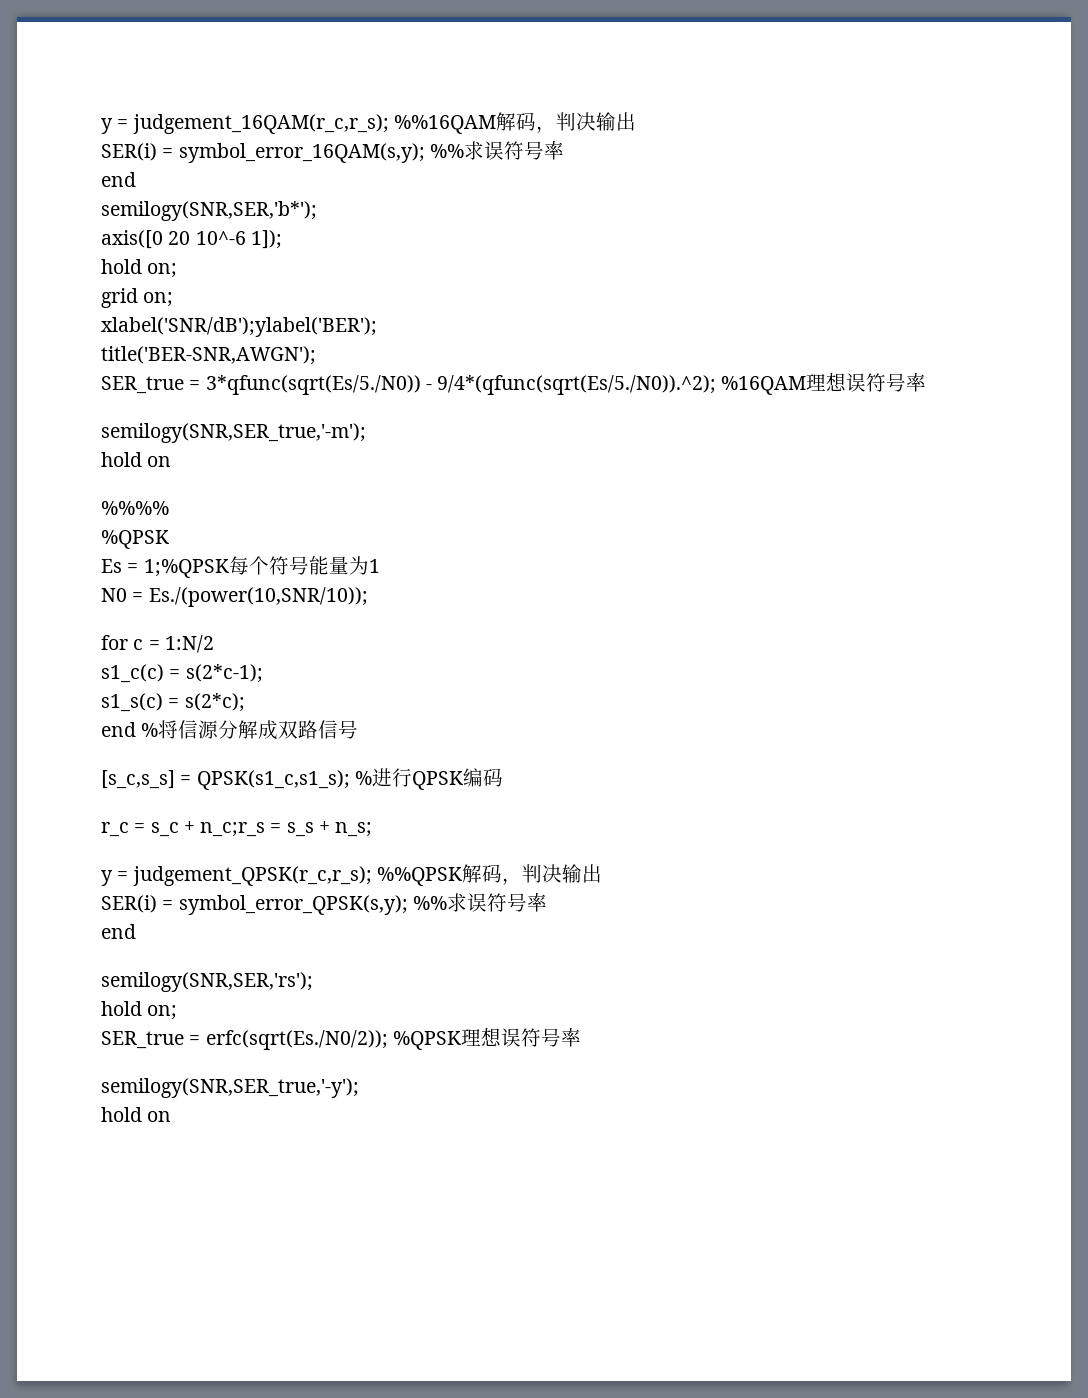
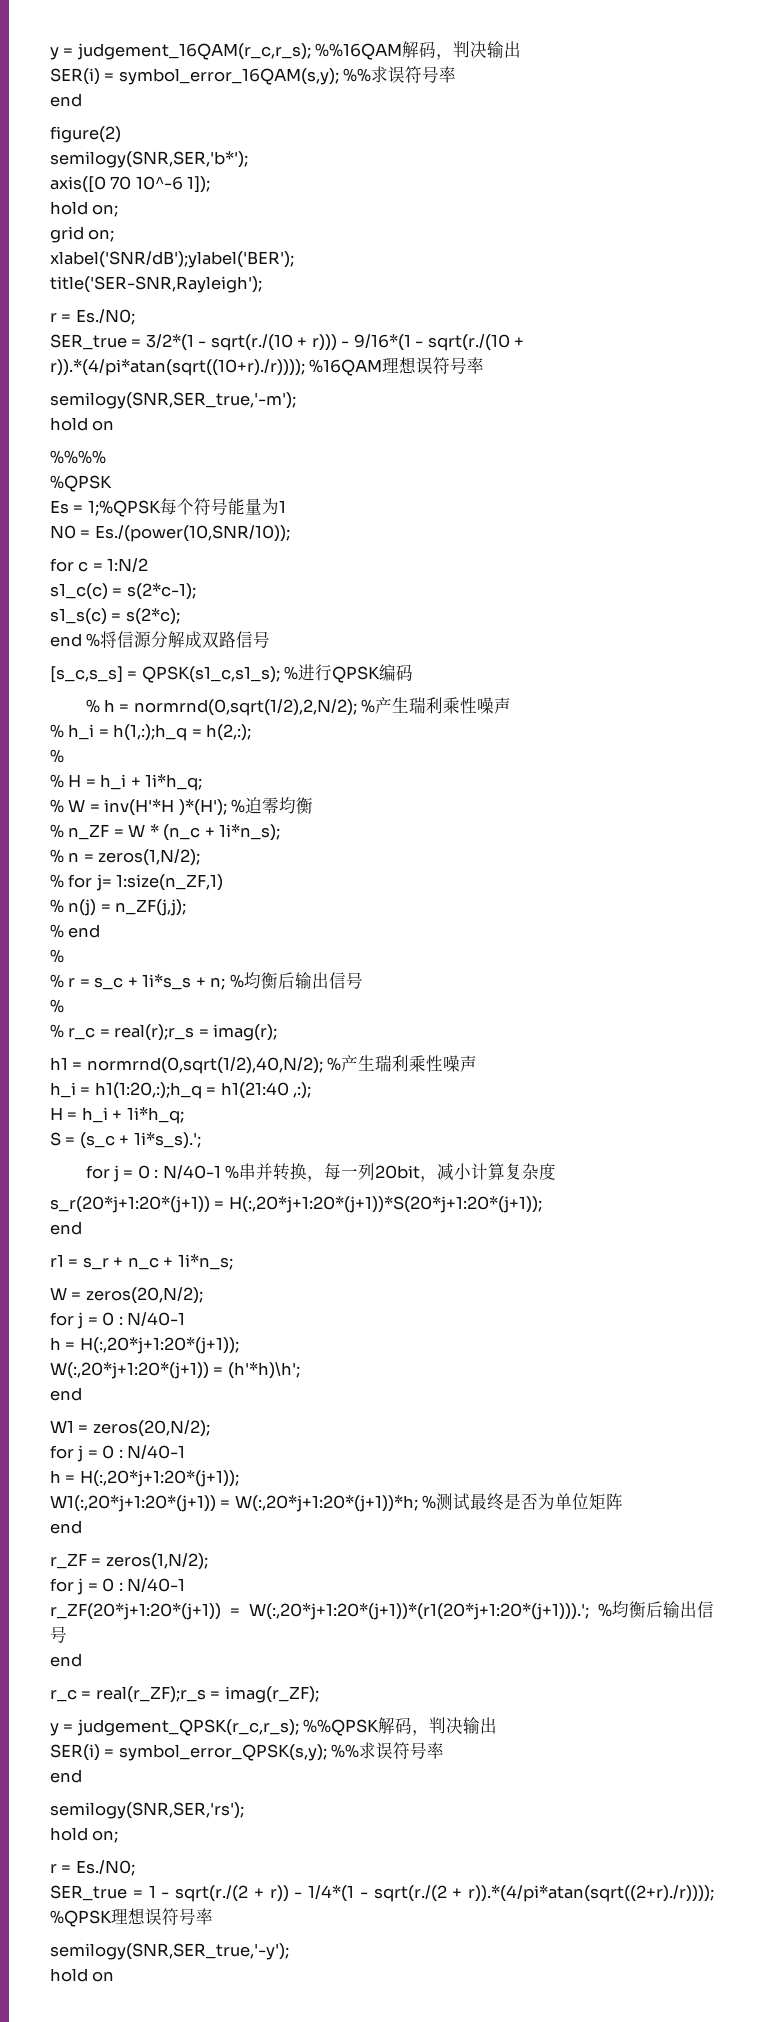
+ figure(2)
- axis([0 20 10^-6 1]);
+ axis([0 70 10^-6 1]);
- title('BER-SNR,AWGN');
- SER_true = 3*qfunc(sqrt(Es/5./N0)) - 9/4*(qfunc(sqrt(Es/5./N0)).^2); %16QAM理想误符号率
+ title('SER-SNR,Rayleigh');
+ r = Es./N0;
+ SER_true = 3/2*(1 - sqrt(r./(10 + r))) - 9/16*(1 - sqrt(r./(10 + r)).*(4/pi*atan(sqrt((10+r)./r)))); %16QAM理想误符号率
- r_c = s_c + n_c;r_s = s_s + n_s;
+ % h = normrnd(0,sqrt(1/2),2,N/2); %产生瑞利乘性噪声
+ % h_i = h(1,:);h_q = h(2,:);
+ %
+ % H = h_i + 1i*h_q;
+ % W = inv(H'*H )*(H'); %迫零均衡
+ % n_ZF = W * (n_c + 1i*n_s);
+ % n = zeros(1,N/2);
+ % for j= 1:size(n_ZF,1)
+ % n(j) = n_ZF(j,j);
+ % end
+ %
+ % r = s_c + 1i*s_s + n; %均衡后输出信号
+ %
+ % r_c = real(r);r_s = imag(r);
+ h1 = normrnd(0,sqrt(1/2),40,N/2); %产生瑞利乘性噪声
+ h_i = h1(1:20,:);h_q = h1(21:40 ,:);
+ H = h_i + 1i*h_q;
+ S = (s_c + 1i*s_s).';
+ for j = 0 : N/40-1 %串并转换，每一列20bit，减小计算复杂度
+ s_r(20*j+1:20*(j+1)) = H(:,20*j+1:20*(j+1))*S(20*j+1:20*(j+1));
+ end
+ r1 = s_r + n_c + 1i*n_s;
+ W = zeros(20,N/2);
+ for j = 0 : N/40-1
+ h = H(:,20*j+1:20*(j+1));
+ W(:,20*j+1:20*(j+1)) = (h'*h)\h';
+ end
+ W1 = zeros(20,N/2);
+ for j = 0 : N/40-1
+ h = H(:,20*j+1:20*(j+1));
+ W1(:,20*j+1:20*(j+1)) = W(:,20*j+1:20*(j+1))*h; %测试最终是否为单位矩阵
+ end
+ r_ZF = zeros(1,N/2);
+ for j = 0 : N/40-1
+ r_ZF(20*j+1:20*(j+1)) = W(:,20*j+1:20*(j+1))*(r1(20*j+1:20*(j+1))).'; %均衡后输出信号
+ end
+ r_c = real(r_ZF);r_s = imag(r_ZF);
  semilogy(SNR,SER,'rs');
  hold on;
- SER_true = erfc(sqrt(Es./N0/2)); %QPSK理想误符号率
+ r = Es./N0;
+ SER_true = 1 - sqrt(r./(2 + r)) - 1/4*(1 - sqrt(r./(2 + r)).*(4/pi*atan(sqrt((2+r)./r)))); %QPSK理想误符号率

